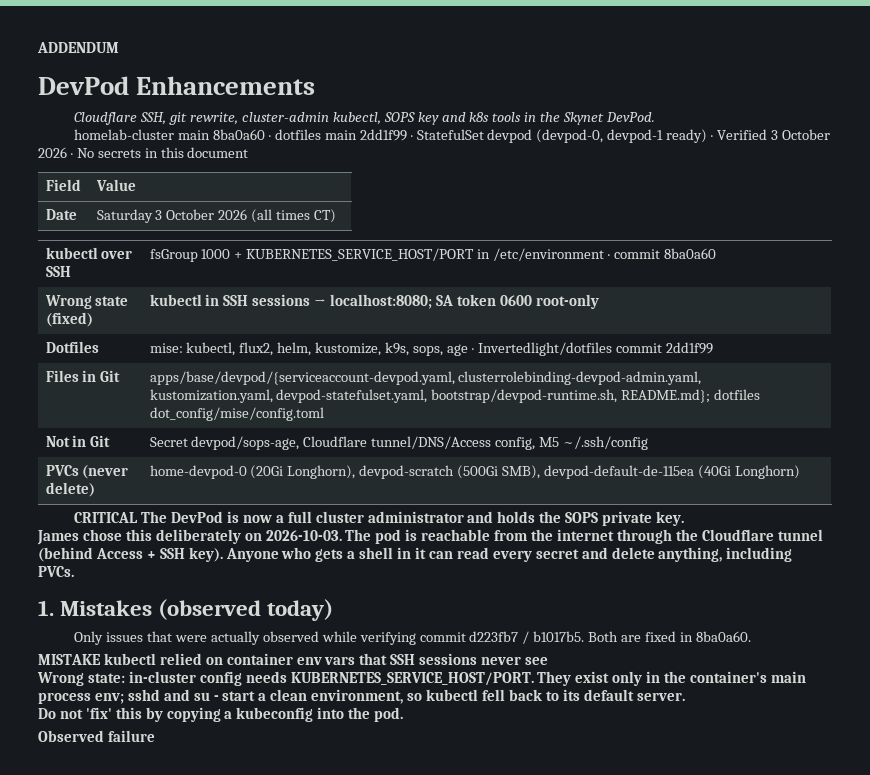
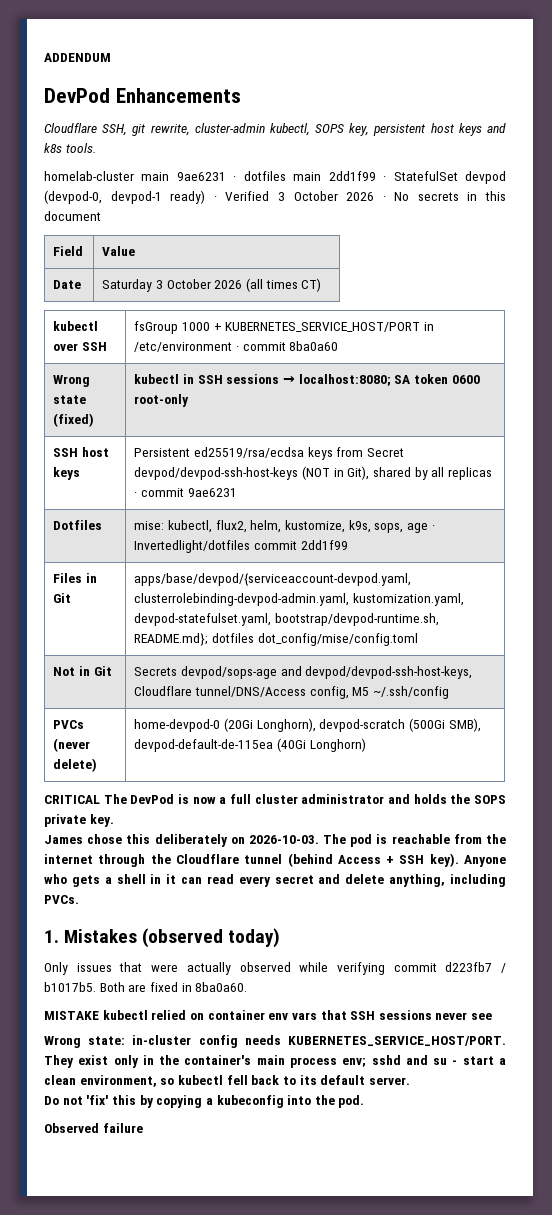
- Cloudflare SSH, git rewrite, cluster-admin kubectl, SOPS key and k8s tools in the Skynet DevPod.
+ Cloudflare SSH, git rewrite, cluster-admin kubectl, SOPS key, persistent host keys and k8s tools.
- homelab-cluster main 8ba0a60 · dotfiles main 2dd1f99 · StatefulSet devpod (devpod-0, devpod-1 ready) · Verified 3 October 2026 · No secrets in this document
+ homelab-cluster main 9ae6231 · dotfiles main 2dd1f99 · StatefulSet devpod (devpod-0, devpod-1 ready) · Verified 3 October 2026 · No secrets in this document
+ SSH host keys | Persistent ed25519/rsa/ecdsa keys from Secret devpod/devpod-ssh-host-keys (NOT in Git), shared by all replicas · commit 9ae6231
- Not in Git | Secret devpod/sops-age, Cloudflare tunnel/DNS/Access config, M5 ~/.ssh/config
+ Not in Git | Secrets devpod/sops-age and devpod/devpod-ssh-host-keys, Cloudflare tunnel/DNS/Access config, M5 ~/.ssh/config

